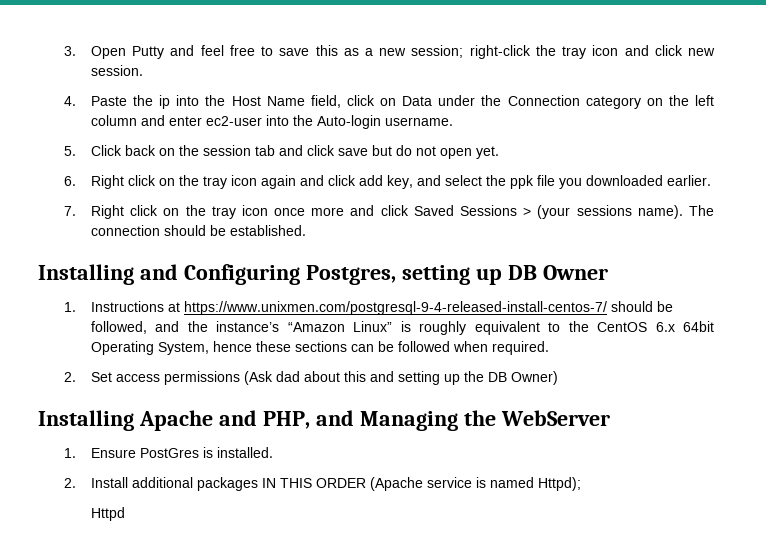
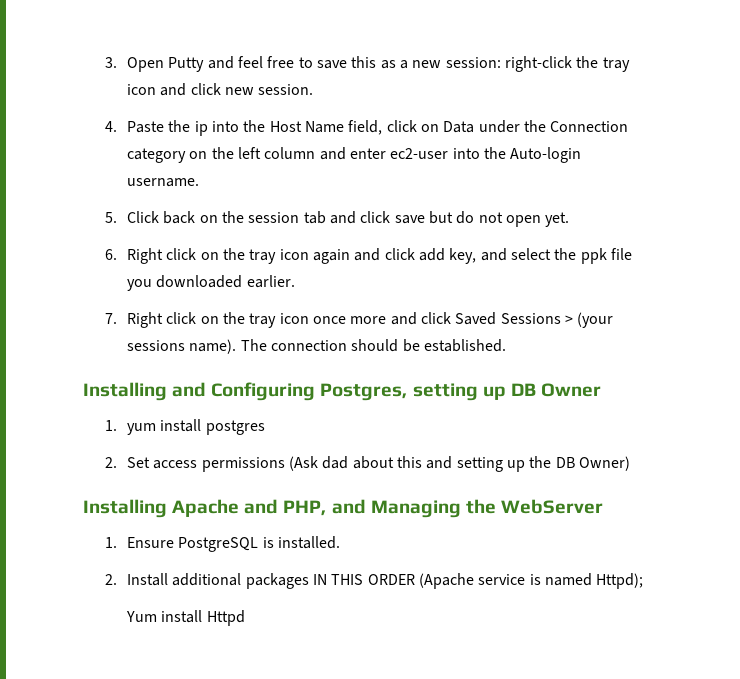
- 3. Open Putty and feel free to save this as a new session; right-click the tray icon and click new session.
+ 3. Open Putty and feel free to save this as a new session: right-click the tray icon and click new session.
- 1. Instructions at https://www.unixmen.com/postgresql-9-4-released-install-centos-7/ should be followed, and the instance’s “Amazon Linux” is roughly equivalent to the CentOS 6.x 64bit Operating System, hence these sections can be followed when required.
+ 1. yum install postgres
- 1. Ensure PostGres is installed.
+ 1. Ensure PostgreSQL is installed.
- Httpd
+ Yum install Httpd

